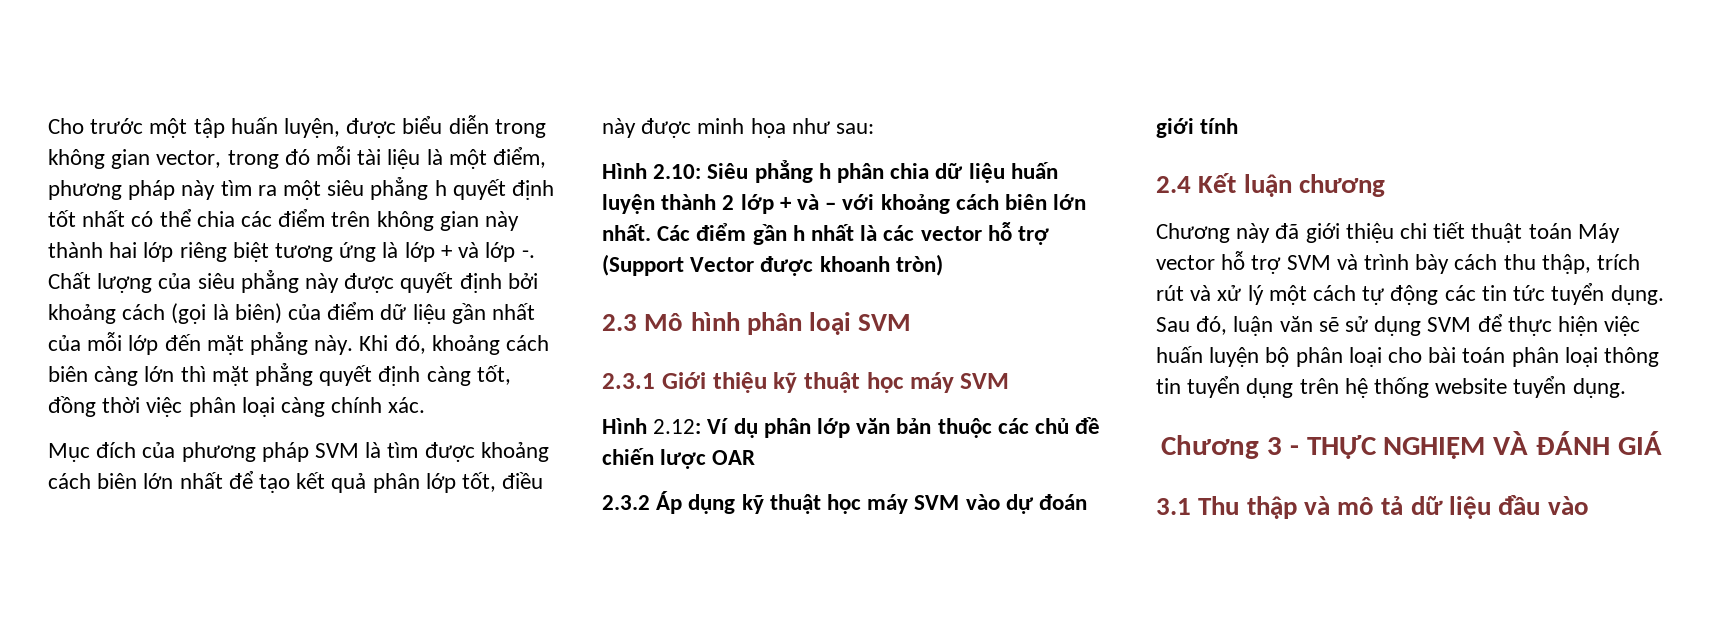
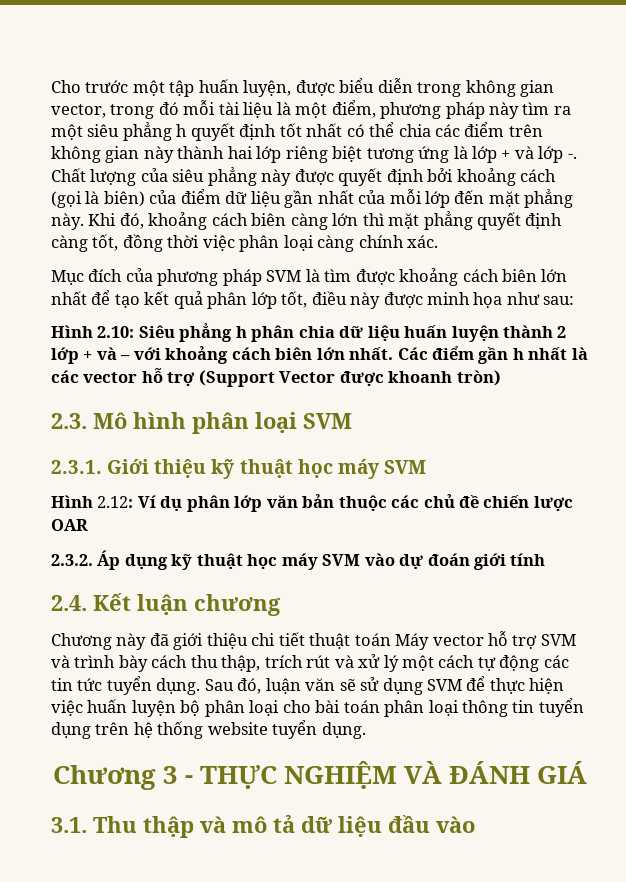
- 2.3 Mô hình phân loại SVM
+ 2.3. Mô hình phân loại SVM
- 2.3.1 Giới thiệu kỹ thuật học máy SVM
+ 2.3.1. Giới thiệu kỹ thuật học máy SVM
- 2.3.2 Áp dụng kỹ thuật học máy SVM vào dự đoán giới tính
+ 2.3.2. Áp dụng kỹ thuật học máy SVM vào dự đoán giới tính
- 2.4 Kết luận chương
+ 2.4. Kết luận chương
- 3.1 Thu thập và mô tả dữ liệu đầu vào
+ 3.1. Thu thập và mô tả dữ liệu đầu vào

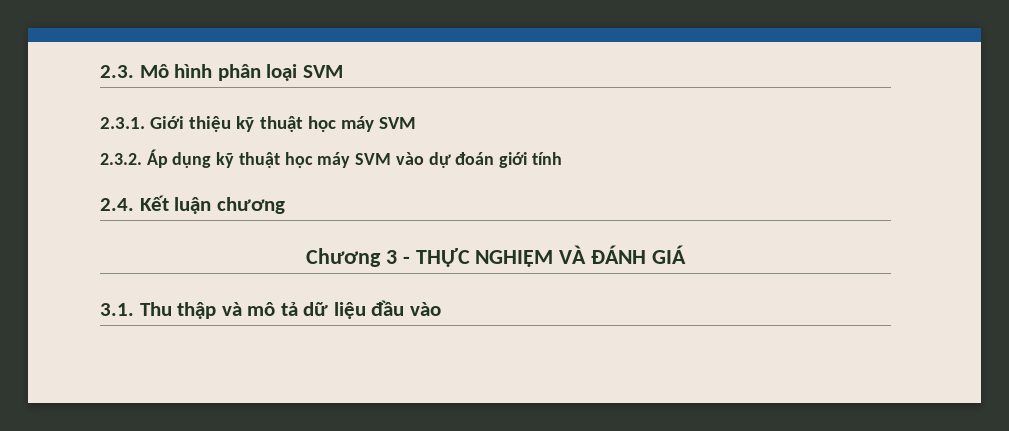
- Cho trước một tập huấn luyện, được biểu diễn trong không gian vector, trong đó mỗi tài liệu là một điểm, phương pháp này tìm ra một siêu phẳng h quyết định tốt nhất có thể chia các điểm trên không gian này thành hai lớp riêng biệt tương ứng là lớp + và lớp -. Chất lượng của siêu phẳng này được quyết định bởi khoảng cách (gọi là biên) của điểm dữ liệu gần nhất của mỗi lớp đến mặt phẳng này. Khi đó, khoảng cách biên càng lớn thì mặt phẳng quyết định càng tốt, đồng thời việc phân loại càng chính xác.
- Mục đích của phương pháp SVM là tìm được khoảng cách biên lớn nhất để tạo kết quả phân lớp tốt, điều này được minh họa như sau:
- Hình 2.10: Siêu phẳng h phân chia dữ liệu huấn luyện thành 2 lớp + và – với khoảng cách biên lớn nhất. Các điểm gần h nhất là các vector hỗ trợ (Support Vector được khoanh tròn)
- Hình 2.12: Ví dụ phân lớp văn bản thuộc các chủ đề chiến lược OAR
- Chương này đã giới thiệu chi tiết thuật toán Máy vector hỗ trợ SVM và trình bày cách thu thập, trích rút và xử lý một cách tự động các tin tức tuyển dụng. Sau đó, luận văn sẽ sử dụng SVM để thực hiện việc huấn luyện bộ phân loại cho bài toán phân loại thông tin tuyển dụng trên hệ thống website tuyển dụng.

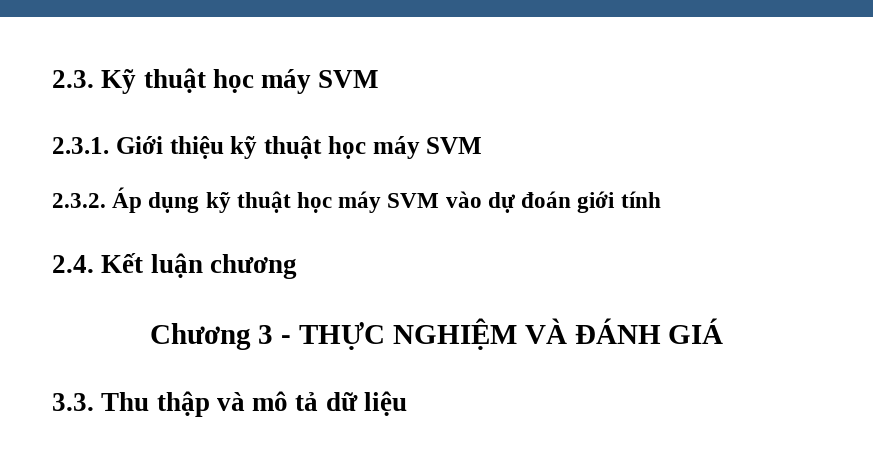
- 2.3. Mô hình phân loại SVM
+ 2.3. Kỹ thuật học máy SVM
- 3.1. Thu thập và mô tả dữ liệu đầu vào
+ 3.3. Thu thập và mô tả dữ liệu

